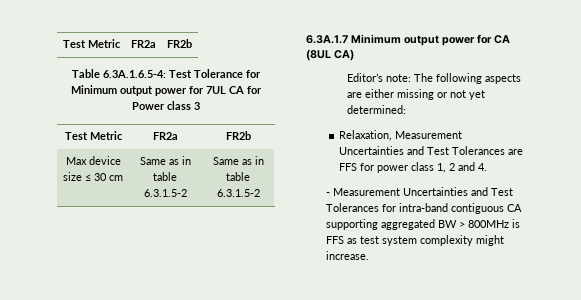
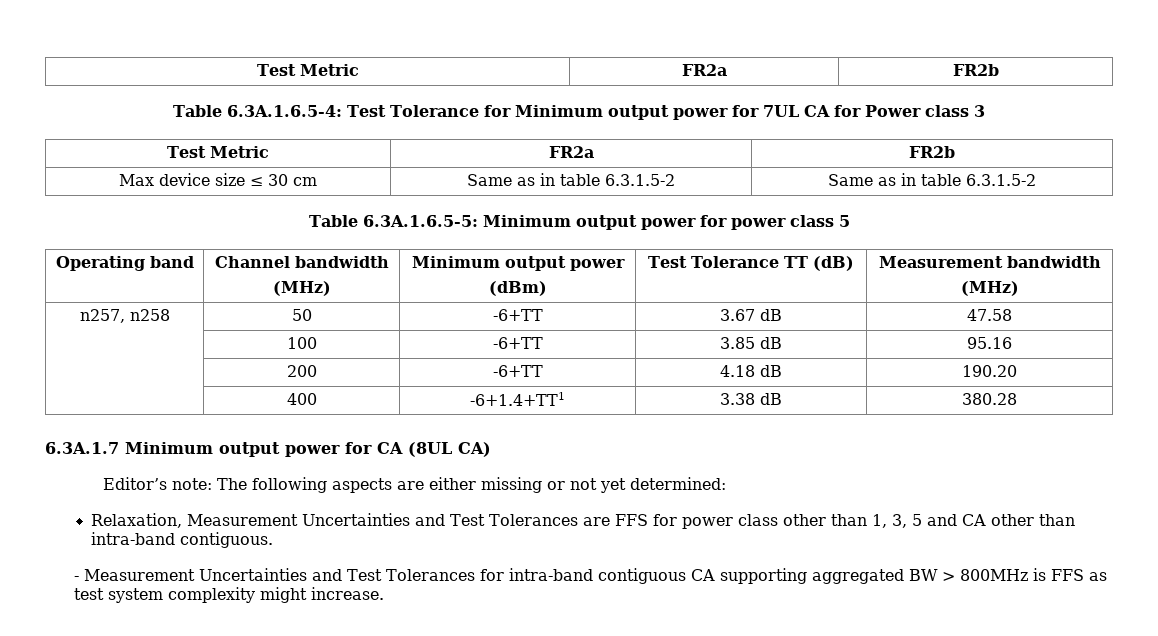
+ Table 6.3A.1.6.5-5: Minimum output power for power class 5
+ Operating band | Channel bandwidth
+ (MHz) | Minimum output power
+ (dBm) | Test Tolerance TT (dB) | Measurement bandwidth
+ (MHz)
+ n257, n258 | 50 | -6+TT | 3.67 dB | 47.58
+ | 100 | -6+TT | 3.85 dB | 95.16
+ | 200 | -6+TT | 4.18 dB | 190.20
+ | 400 | -6+1.4+TT1 | 3.38 dB | 380.28
- Relaxation, Measurement Uncertainties and Test Tolerances are FFS for power class 1, 2 and 4.
+ Relaxation, Measurement Uncertainties and Test Tolerances are FFS for power class other than 1, 3, 5 and CA other than intra-band contiguous.

